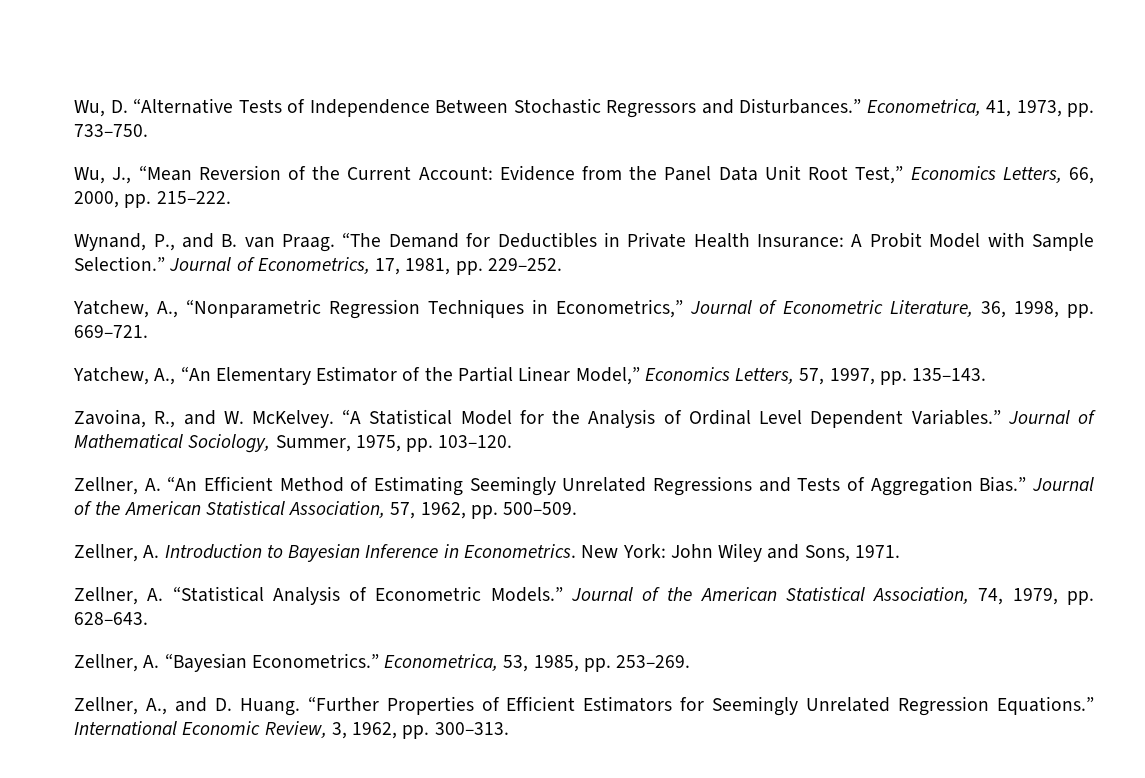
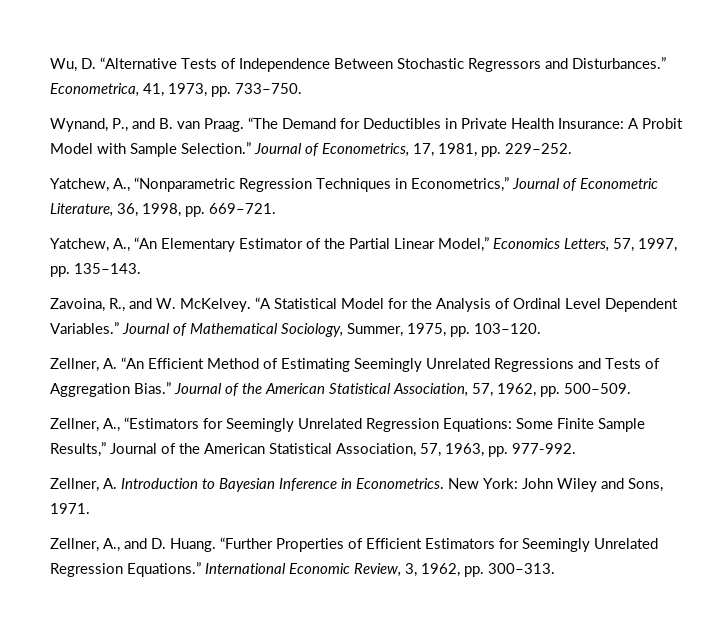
- Wu, J., “Mean Reversion of the Current Account: Evidence from the Panel Data Unit Root Test,” Economics Letters, 66, 2000, pp. 215–222.
+ Zellner, A., “Estimators for Seemingly Unrelated Regression Equations: Some Finite Sample Results,” Journal of the American Statistical Association, 57, 1963, pp. 977-992.
- Zellner, A. “Statistical Analysis of Econometric Models.” Journal of the American Statistical Association, 74, 1979, pp. 628–643.
- Zellner, A. “Bayesian Econometrics.” Econometrica, 53, 1985, pp. 253–269.

